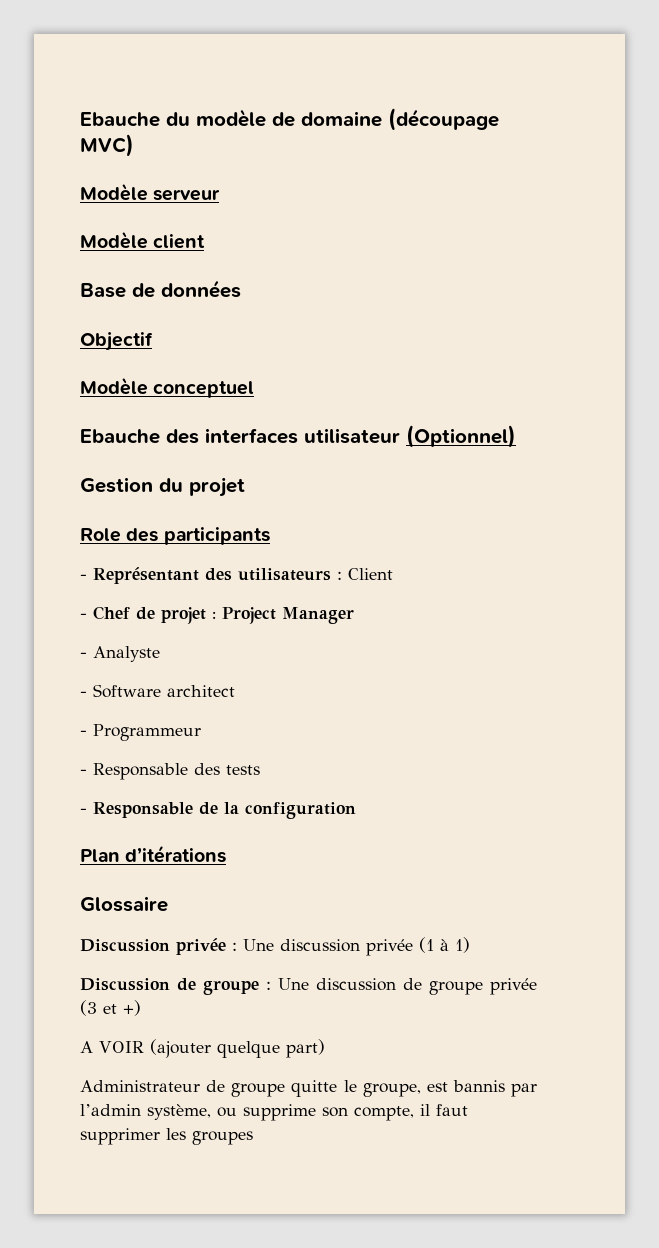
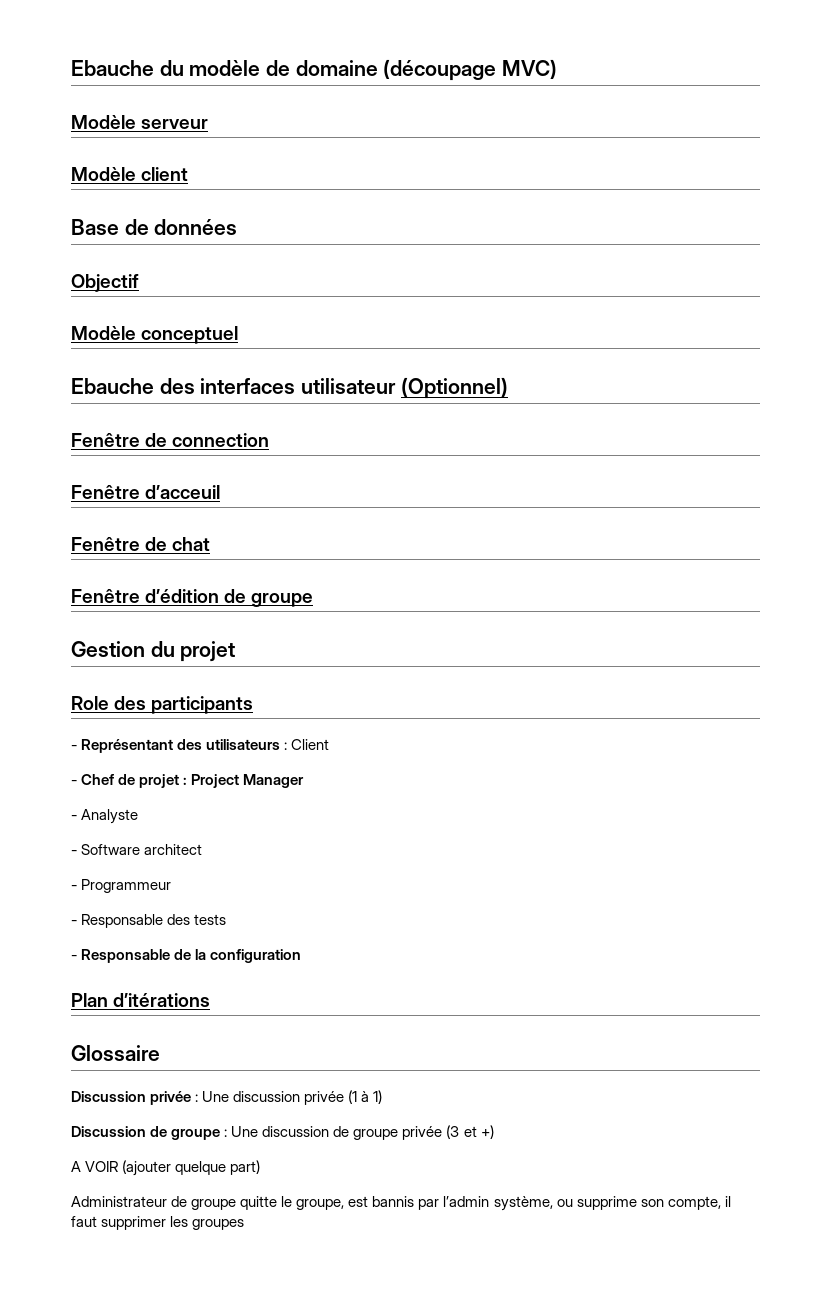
+ Fenêtre de connection
+ Fenêtre d’acceuil
+ Fenêtre de chat
+ Fenêtre d’édition de groupe

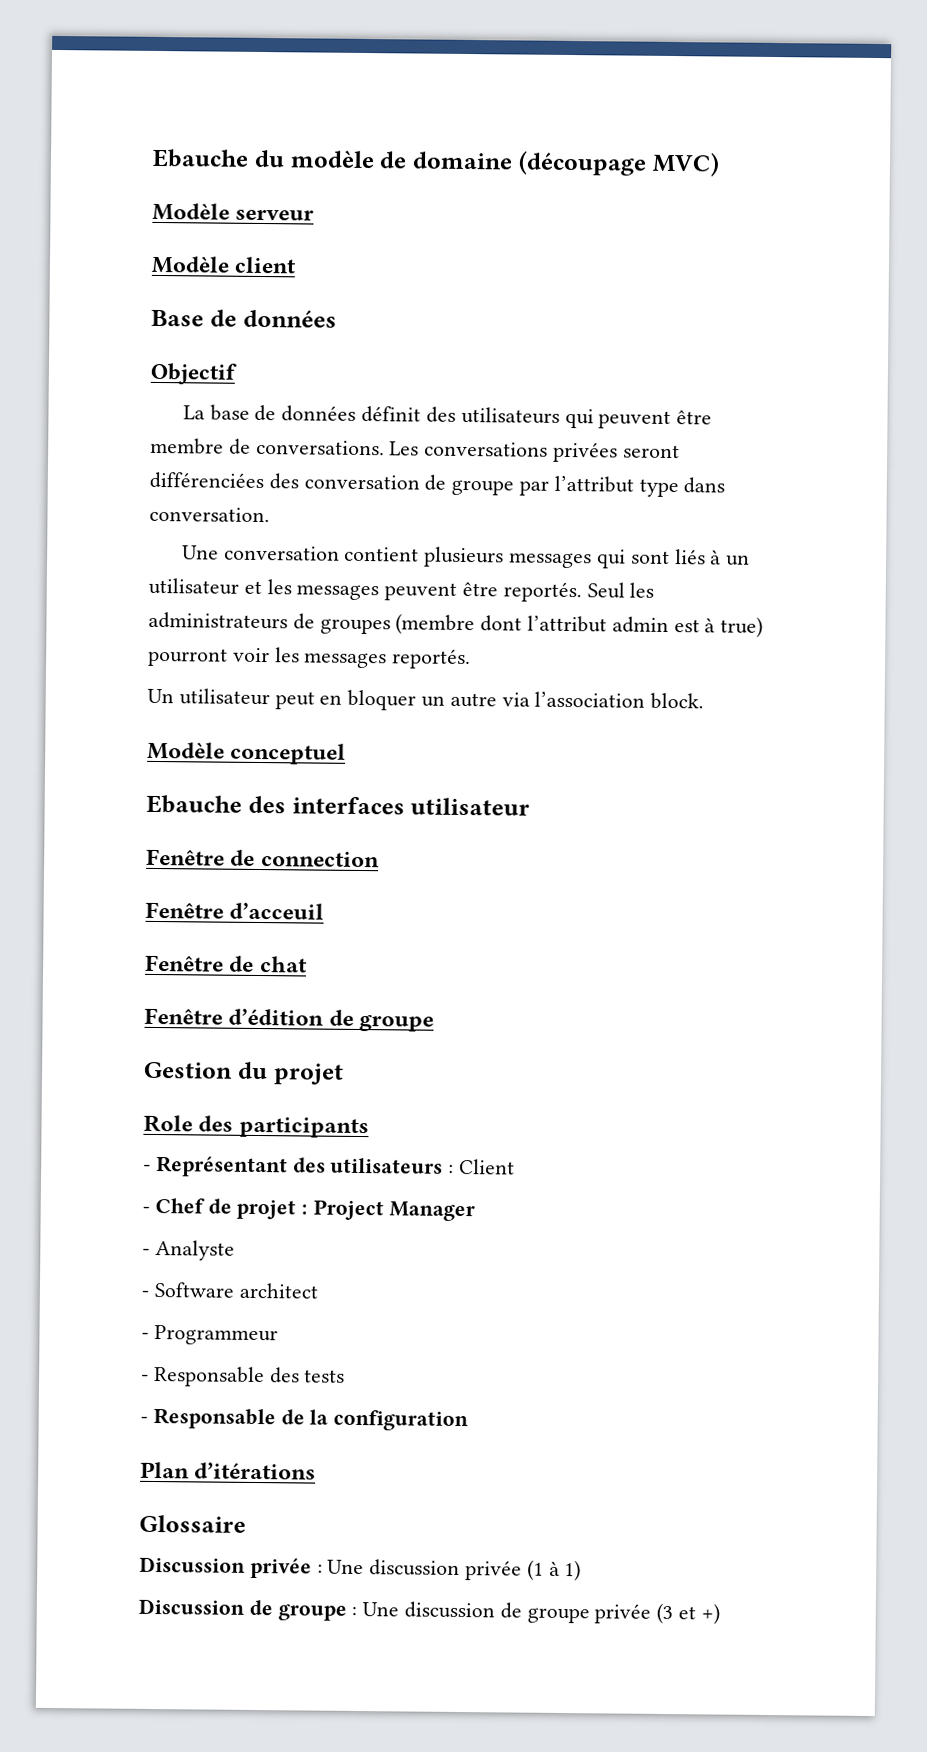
+ La base de données définit des utilisateurs qui peuvent être membre de conversations. Les conversations privées seront différenciées des conversation de groupe par l’attribut type dans conversation.
+ Une conversation contient plusieurs messages qui sont liés à un utilisateur et les messages peuvent être reportés. Seul les administrateurs de groupes (membre dont l’attribut admin est à true) pourront voir les messages reportés.
+ Un utilisateur peut en bloquer un autre via l’association block.
- Ebauche des interfaces utilisateur (Optionnel)
+ Ebauche des interfaces utilisateur
- A VOIR (ajouter quelque part)
- Administrateur de groupe quitte le groupe, est bannis par l’admin système, ou supprime son compte, il faut supprimer les groupes

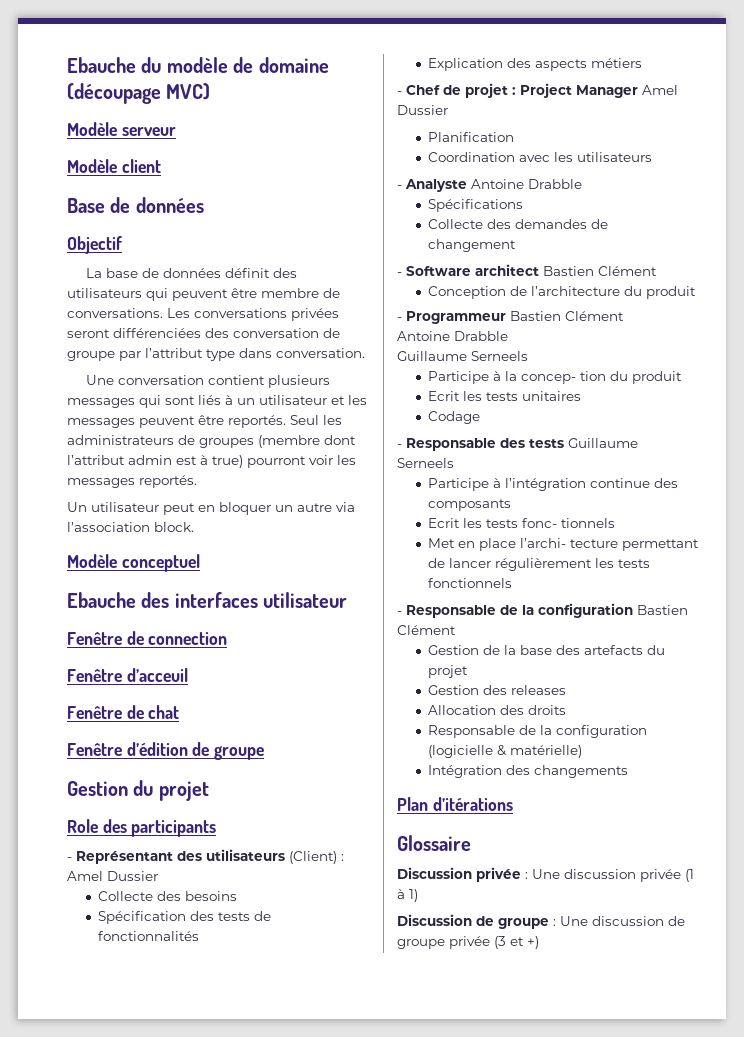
- - Représentant des utilisateurs : Client
+ - Représentant des utilisateurs (Client) : Amel Dussier
+ Collecte des besoins
+ Spécification des tests de fonctionnalités
+ Explication des aspects métiers
- - Chef de projet : Project Manager
- - Analyste
- - Software architect
- - Programmeur
- - Responsable des tests
+ - Chef de projet : Project Manager Amel Dussier
+ Planification
+ Coordination avec les utilisateurs
+ - Analyste Antoine Drabble
+ Spécifications
+ Collecte des demandes de changement
+ - Software architect Bastien Clément
+ Conception de l’architecture du produit
+ - Programmeur Bastien Clément
+ Antoine Drabble
+ Guillaume Serneels
+ Participe à la concep- tion du produit
+ Ecrit les tests unitaires
+ Codage
+ - Responsable des tests Guillaume Serneels
+ Participe à l’intégration continue des composants
+ Ecrit les tests fonc- tionnels
+ Met en place l’archi- tecture permettant de lancer régulièrement les tests fonctionnels
- - Responsable de la configuration
+ - Responsable de la configuration Bastien Clément
+ Gestion de la base des artefacts du projet
+ Gestion des releases
+ Allocation des droits
+ Responsable de la configuration (logicielle & matérielle)
+ Intégration des changements

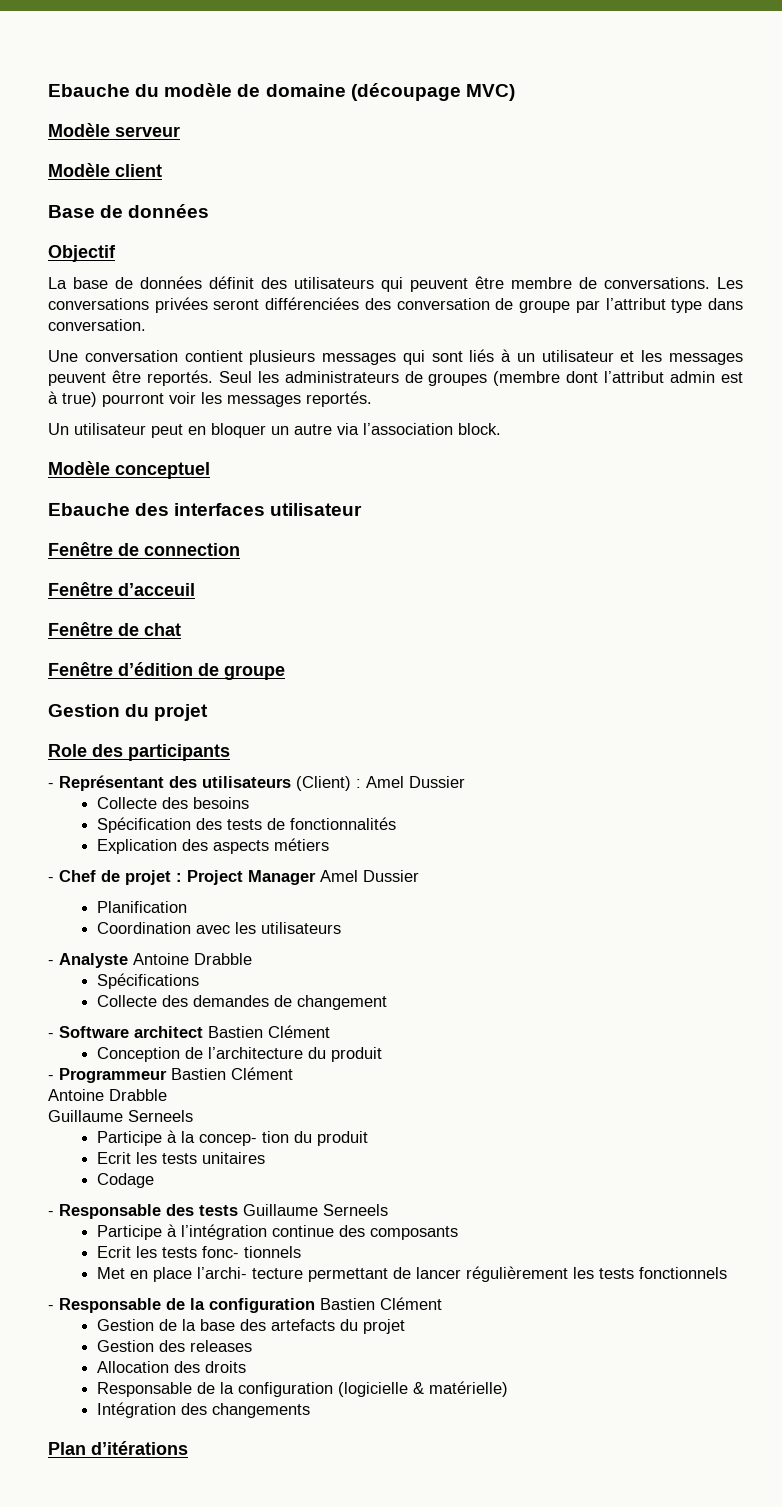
- Glossaire
- Discussion privée : Une discussion privée (1 à 1)
- Discussion de groupe : Une discussion de groupe privée (3 et +)

